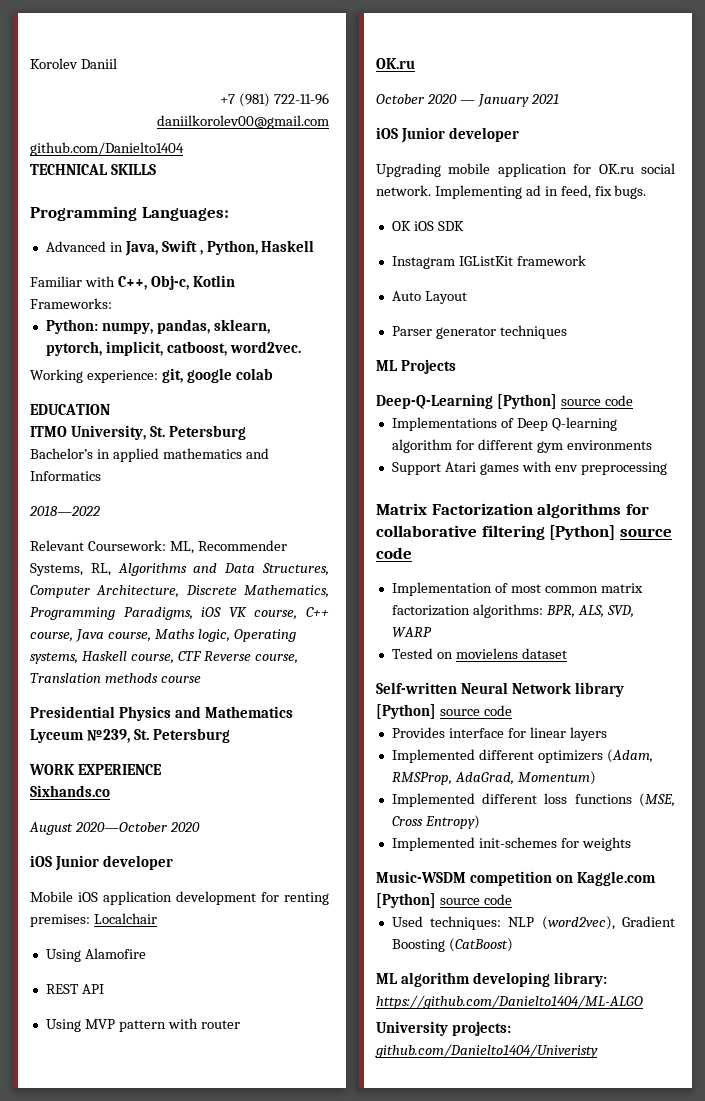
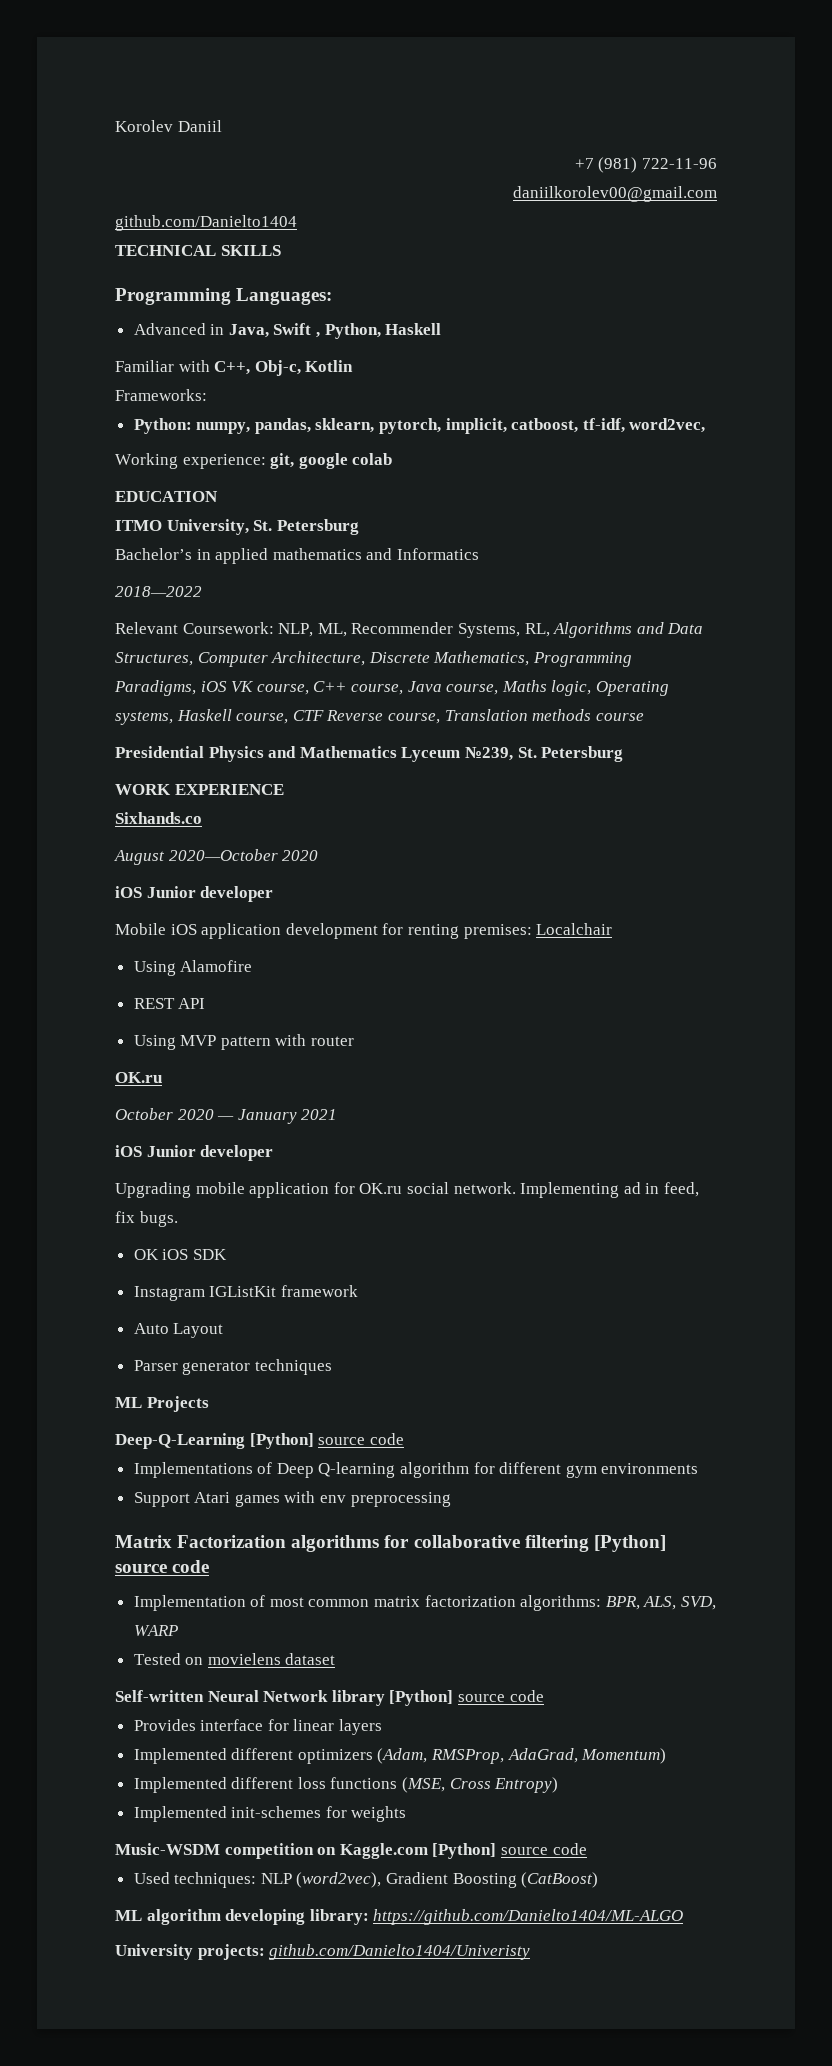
- Python: numpy, pandas, sklearn, pytorch, implicit, catboost, word2vec.
+ Python: numpy, pandas, sklearn, pytorch, implicit, catboost, tf-idf, word2vec,
- Relevant Coursework: ML, Recommender Systems, RL, Algorithms and Data Structures, Computer Architecture, Discrete Mathematics, Programming Paradigms, iOS VK course, C++ course, Java course, Maths logic, Operating systems, Haskell course, CTF Reverse course, Translation methods course
+ Relevant Coursework: NLP, ML, Recommender Systems, RL, Algorithms and Data Structures, Computer Architecture, Discrete Mathematics, Programming Paradigms, iOS VK course, C++ course, Java course, Maths logic, Operating systems, Haskell course, CTF Reverse course, Translation methods course

